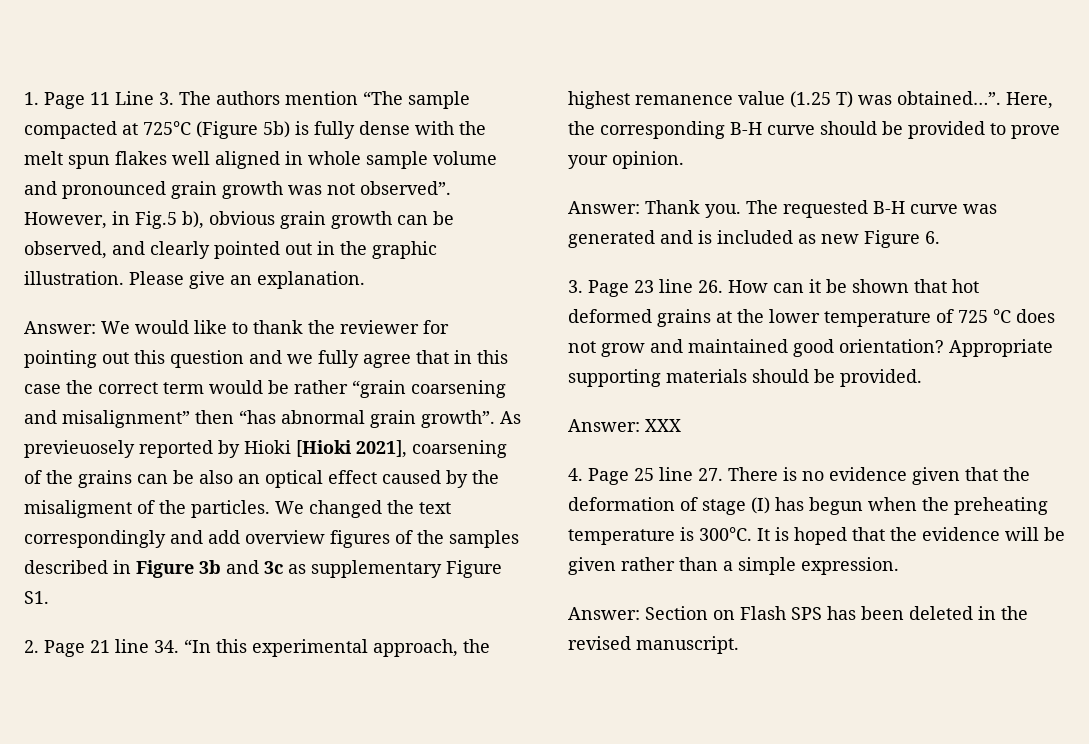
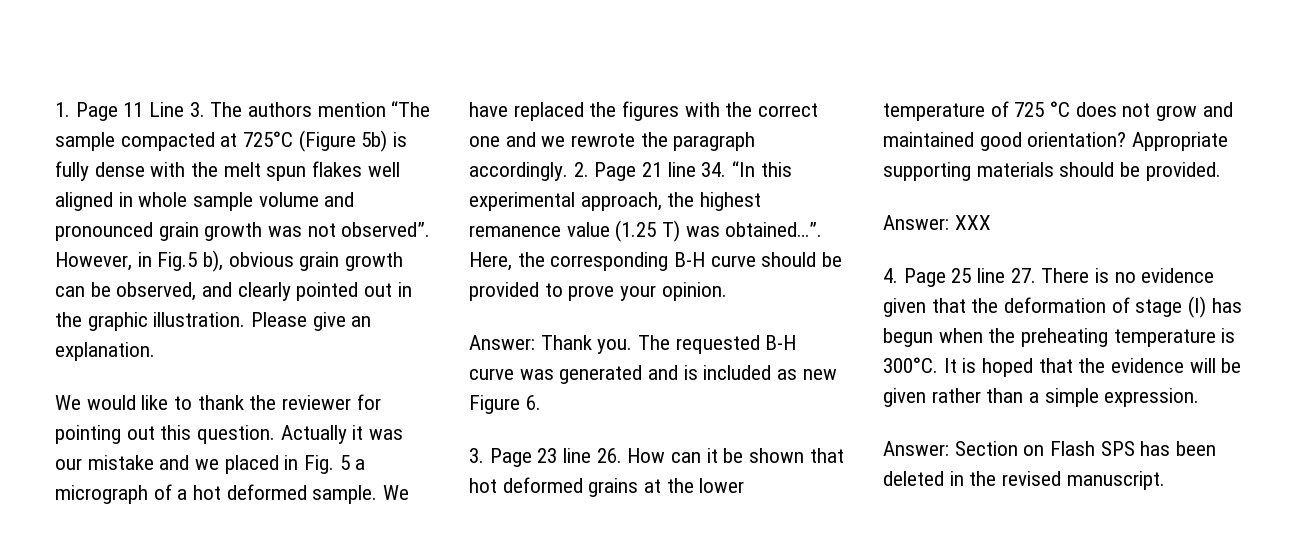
- Answer: We would like to thank the reviewer for pointing out this question and we fully agree that in this case the correct term would be rather “grain coarsening and misalignment” then “has abnormal grain growth”. As previeuosely reported by Hioki [Hioki 2021], coarsening of the grains can be also an optical effect caused by the misaligment of the particles. We changed the text correspondingly and add overview figures of the samples described in Figure 3b and 3c as supplementary Figure S1.
- 2. Page 21 line 34. “In this experimental approach, the highest remanence value (1.25 T) was obtained…”.
+ We would like to thank the reviewer for pointing out this question. Actually it was our mistake and we placed in Fig. 5 a micrograph of a hot deformed sample. We have replaced the figures with the correct one and we rewrote the paragraph accordingly. 2. Page 21 line 34. “In this experimental approach, the highest remanence value (1.25 T) was obtained…”.

